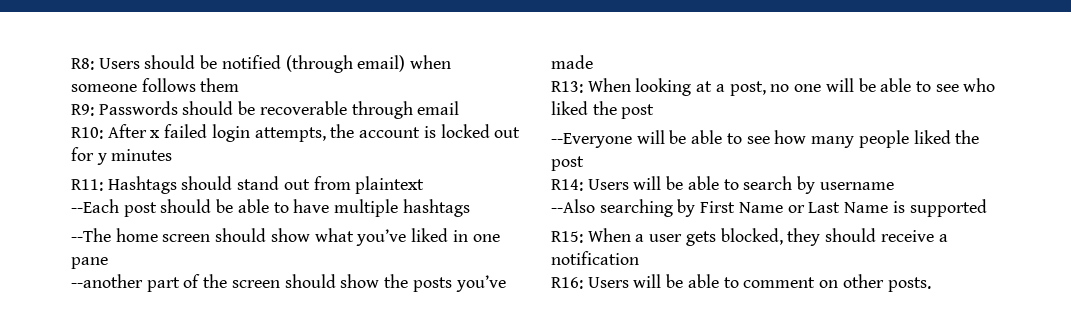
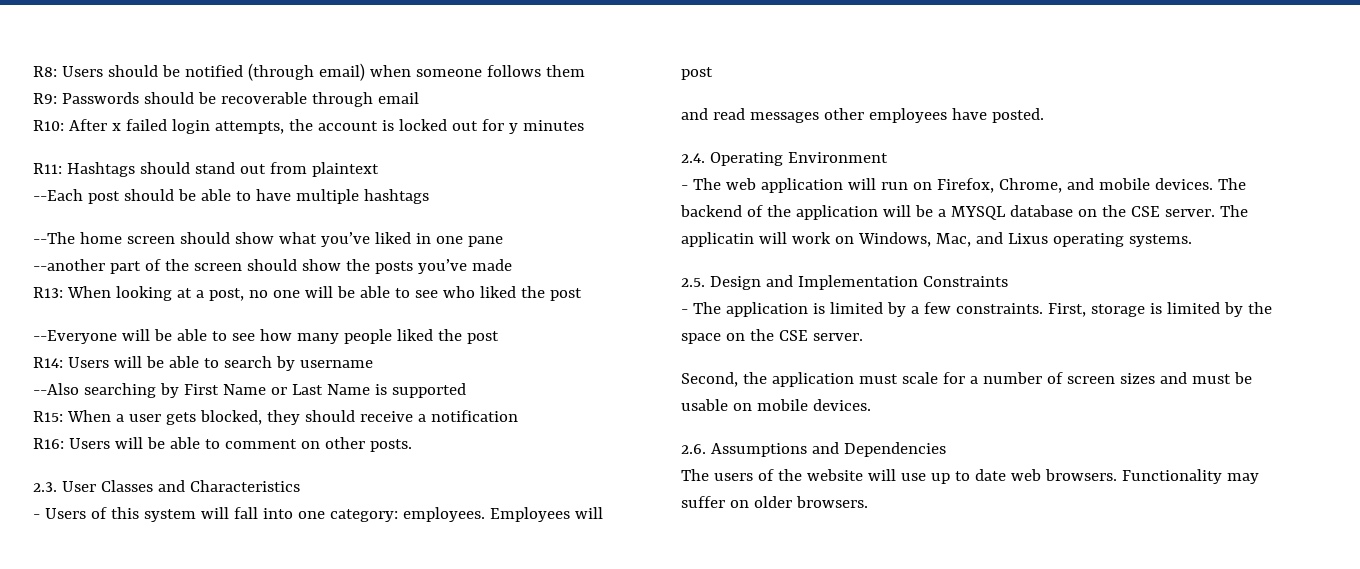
+ 2.3. User Classes and Characteristics
+ - Users of this system will fall into one category: employees. Employees will post
+ and read messages other employees have posted.
+ 2.4. Operating Environment
+ - The web application will run on Firefox, Chrome, and mobile devices. The backend of the application will be a MYSQL database on the CSE server. The applicatin will work on Windows, Mac, and Lixus operating systems.
+ 2.5. Design and Implementation Constraints
+ - The application is limited by a few constraints. First, storage is limited by the space on the CSE server.
+ Second, the application must scale for a number of screen sizes and must be usable on mobile devices.
+ 2.6. Assumptions and Dependencies
+ The users of the website will use up to date web browsers. Functionality may suffer on older browsers.

